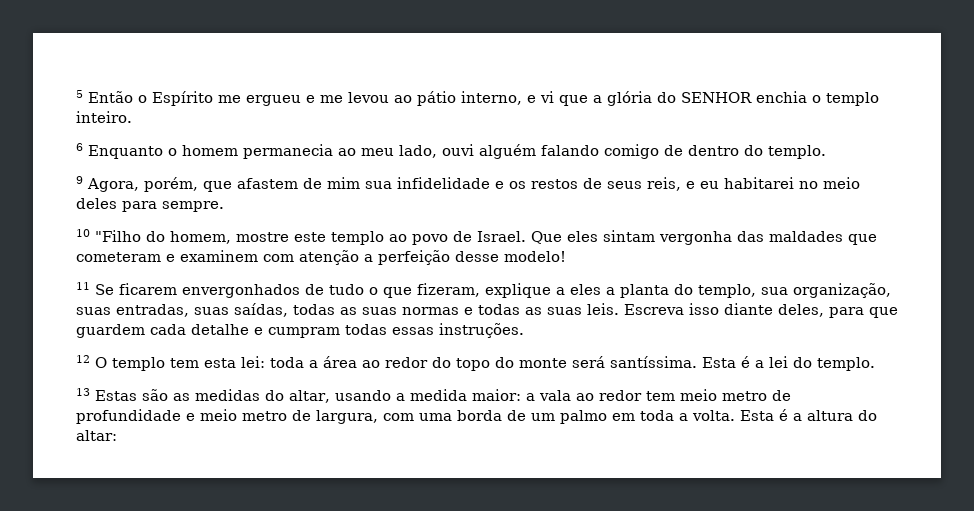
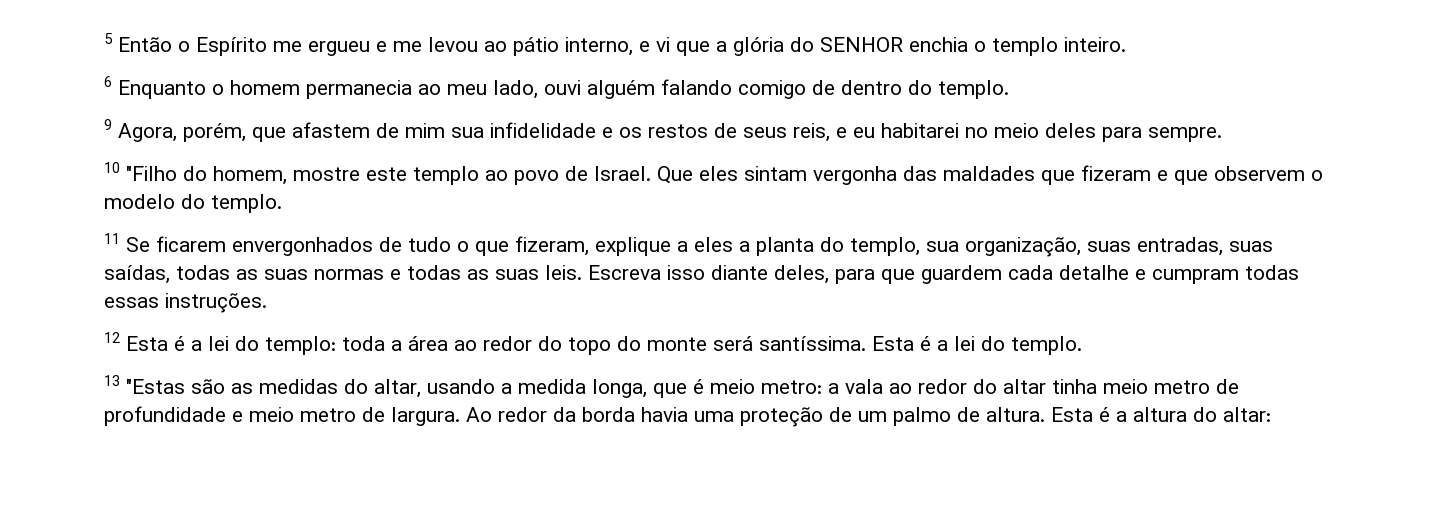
- Que eles sintam vergonha das maldades que cometeram e examinem com atenção a perfeição desse modelo!
+ Que eles sintam vergonha das maldades que fizeram e que observem o modelo do templo.
- 12 O templo tem esta lei: toda a área ao redor do topo do monte será santíssima.
+ 12 Esta é a lei do templo: toda a área ao redor do topo do monte será santíssima.
- 13 Estas são as medidas do altar, usando a medida maior: a vala ao redor tem meio metro de profundidade e meio metro de largura, com uma borda de um palmo em toda a volta.
+ 13 "Estas são as medidas do altar, usando a medida longa, que é meio metro: a vala ao redor do altar tinha meio metro de profundidade e meio metro de largura. Ao redor da borda havia uma proteção de um palmo de altura.

